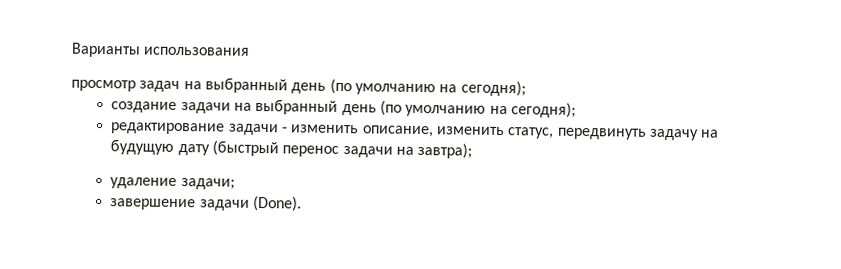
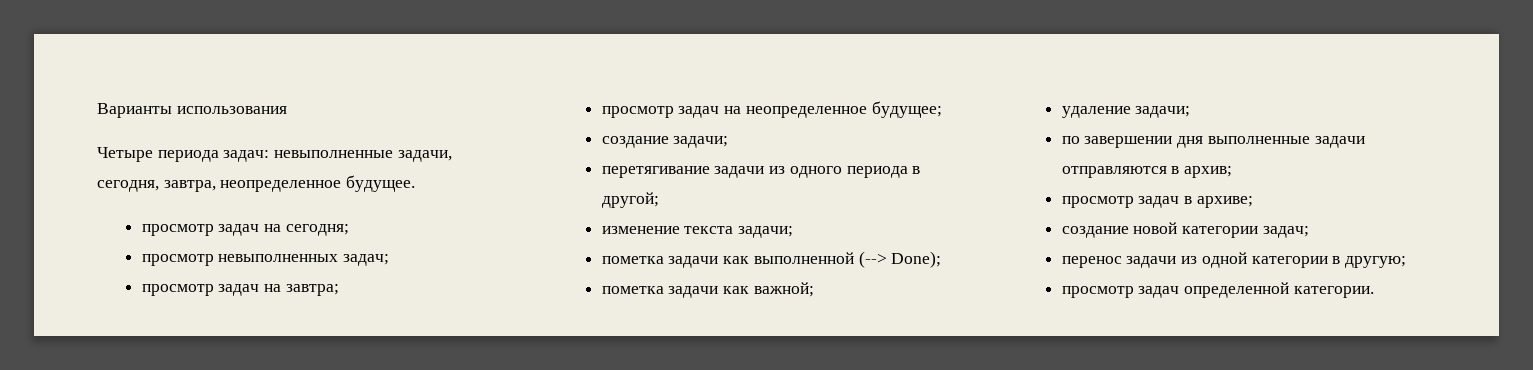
- просмотр задач на выбранный день (по умолчанию на сегодня);
- создание задачи на выбранный день (по умолчанию на сегодня);
- редактирование задачи - изменить описание, изменить статус, передвинуть задачу на будущую дату (быстрый перенос задачи на завтра);
+ Четыре периода задач: невыполненные задачи, сегодня, завтра, неопределенное будущее.
+ просмотр задач на сегодня;
+ просмотр невыполненных задач;
+ просмотр задач на завтра;
+ просмотр задач на неопределенное будущее;
+ создание задачи;
+ перетягивание задачи из одного периода в другой;
+ изменение текста задачи;
+ пометка задачи как выполненной (--> Done);
+ пометка задачи как важной;
  удаление задачи;
- завершение задачи (Done).
+ по завершении дня выполненные задачи отправляются в архив;
+ просмотр задач в архиве;
+ создание новой категории задач;
+ перенос задачи из одной категории в другую;
+ просмотр задач определенной категории.

